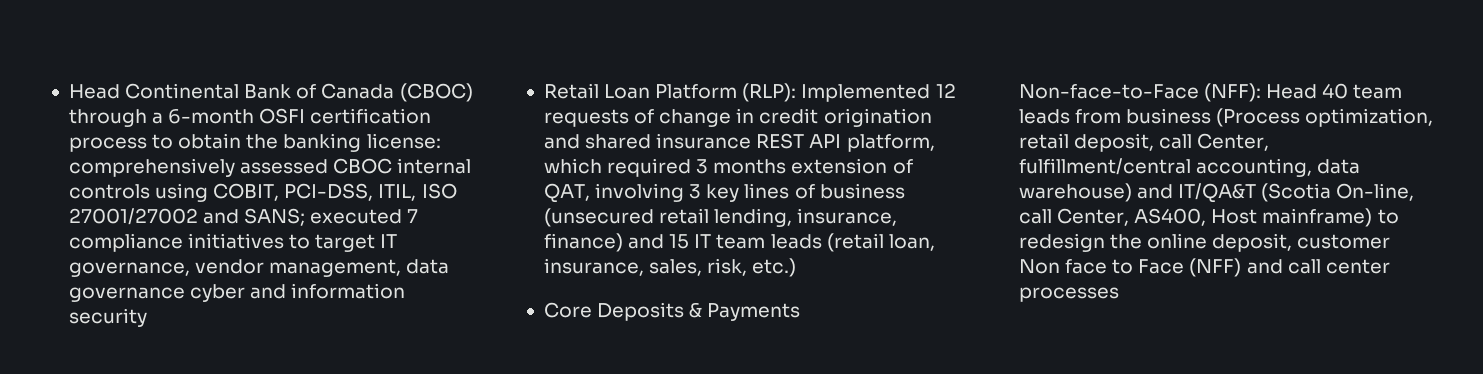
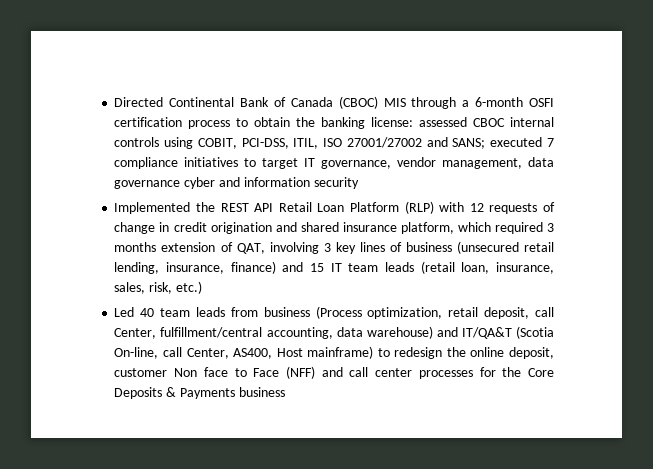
- Head Continental Bank of Canada (CBOC) through a 6-month OSFI certification process to obtain the banking license: comprehensively assessed CBOC internal controls using COBIT, PCI-DSS, ITIL, ISO 27001/27002 and SANS; executed 7 compliance initiatives to target IT governance, vendor management, data governance cyber and information security
+ Directed Continental Bank of Canada (CBOC) MIS through a 6-month OSFI certification process to obtain the banking license: assessed CBOC internal controls using COBIT, PCI-DSS, ITIL, ISO 27001/27002 and SANS; executed 7 compliance initiatives to target IT governance, vendor management, data governance cyber and information security
- Retail Loan Platform (RLP): Implemented 12 requests of change in credit origination and shared insurance REST API platform, which required 3 months extension of QAT, involving 3 key lines of business (unsecured retail lending, insurance, finance) and 15 IT team leads (retail loan, insurance, sales, risk, etc.)
+ Implemented the REST API Retail Loan Platform (RLP) with 12 requests of change in credit origination and shared insurance platform, which required 3 months extension of QAT, involving 3 key lines of business (unsecured retail lending, insurance, finance) and 15 IT team leads (retail loan, insurance, sales, risk, etc.)
- Core Deposits & Payments Non-face-to-Face (NFF): Head 40 team leads from business (Process optimization, retail deposit, call Center, fulfillment/central accounting, data warehouse) and IT/QA&T (Scotia On-line, call Center, AS400, Host mainframe) to redesign the online deposit, customer Non face to Face (NFF) and call center processes
+ Led 40 team leads from business (Process optimization, retail deposit, call Center, fulfillment/central accounting, data warehouse) and IT/QA&T (Scotia On-line, call Center, AS400, Host mainframe) to redesign the online deposit, customer Non face to Face (NFF) and call center processes for the Core Deposits & Payments business

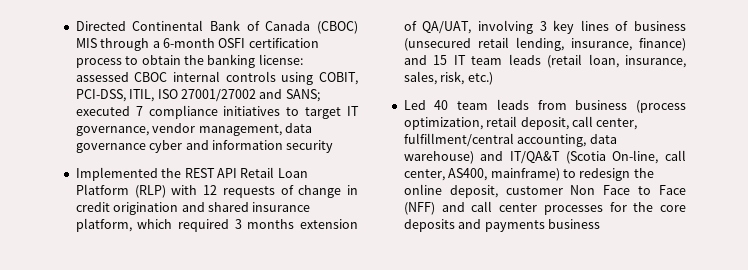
- Implemented the REST API Retail Loan Platform (RLP) with 12 requests of change in credit origination and shared insurance platform, which required 3 months extension of QAT, involving 3 key lines of business (unsecured retail lending, insurance, finance) and 15 IT team leads (retail loan, insurance, sales, risk, etc.)
+ Implemented the REST API Retail Loan Platform (RLP) with 12 requests of change in credit origination and shared insurance platform, which required 3 months extension of QA/UAT, involving 3 key lines of business (unsecured retail lending, insurance, finance) and 15 IT team leads (retail loan, insurance, sales, risk, etc.)
- Led 40 team leads from business (Process optimization, retail deposit, call Center, fulfillment/central accounting, data warehouse) and IT/QA&T (Scotia On-line, call Center, AS400, Host mainframe) to redesign the online deposit, customer Non face to Face (NFF) and call center processes for the Core Deposits & Payments business
+ Led 40 team leads from business (process optimization, retail deposit, call center, fulfillment/central accounting, data warehouse) and IT/QA&T (Scotia On-line, call center, AS400, mainframe) to redesign the online deposit, customer Non Face to Face (NFF) and call center processes for the core deposits and payments business

